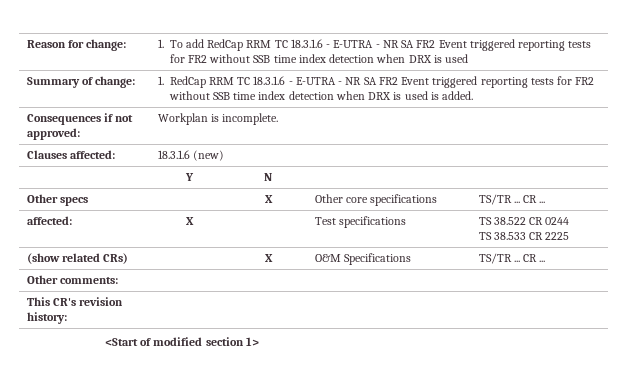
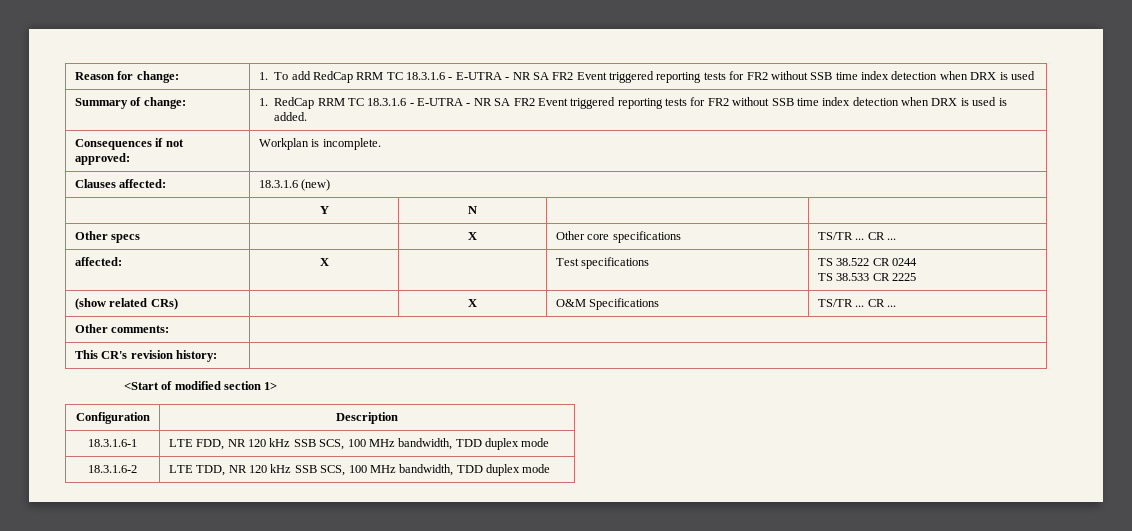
+ Configuration | Description
+ 18.3.1.6-1 | LTE FDD, NR 120 kHz SSB SCS, 100 MHz bandwidth, TDD duplex mode
+ 18.3.1.6-2 | LTE TDD, NR 120 kHz SSB SCS, 100 MHz bandwidth, TDD duplex mode

